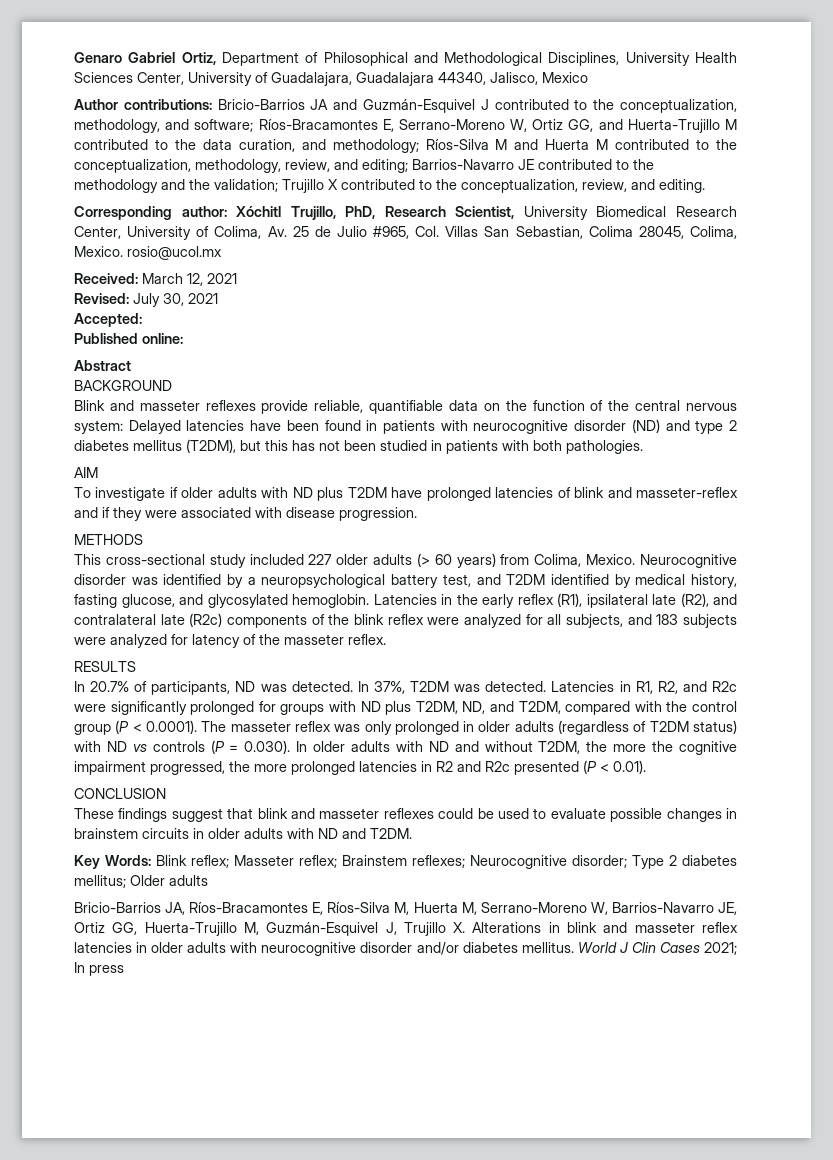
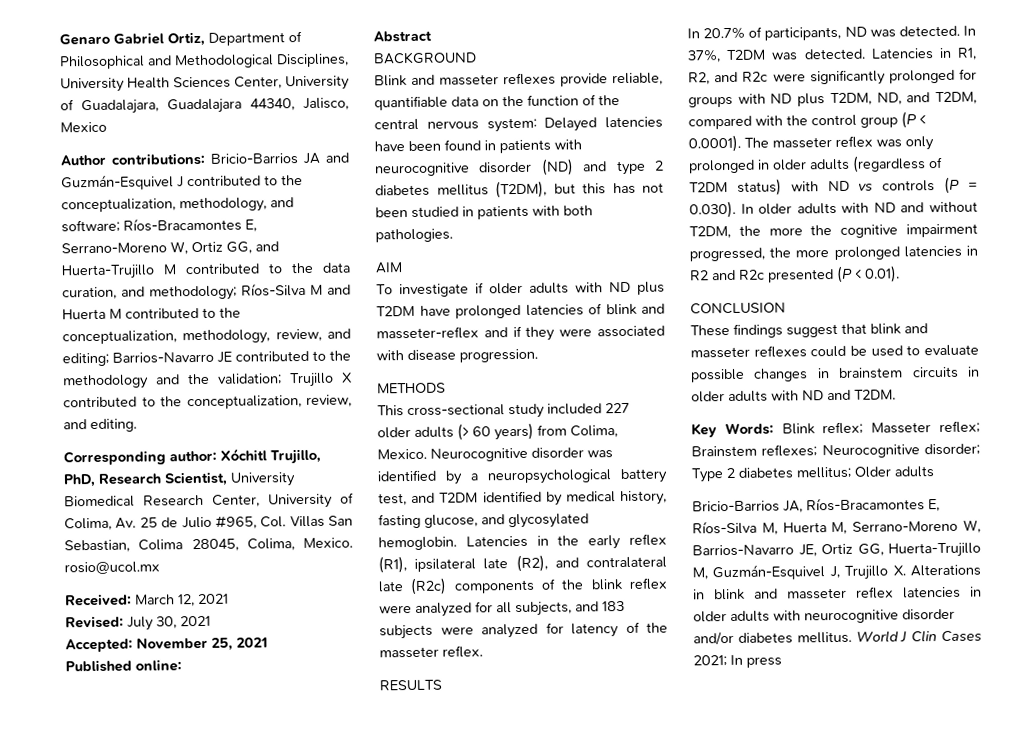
- Accepted:
+ Accepted: November 25, 2021

